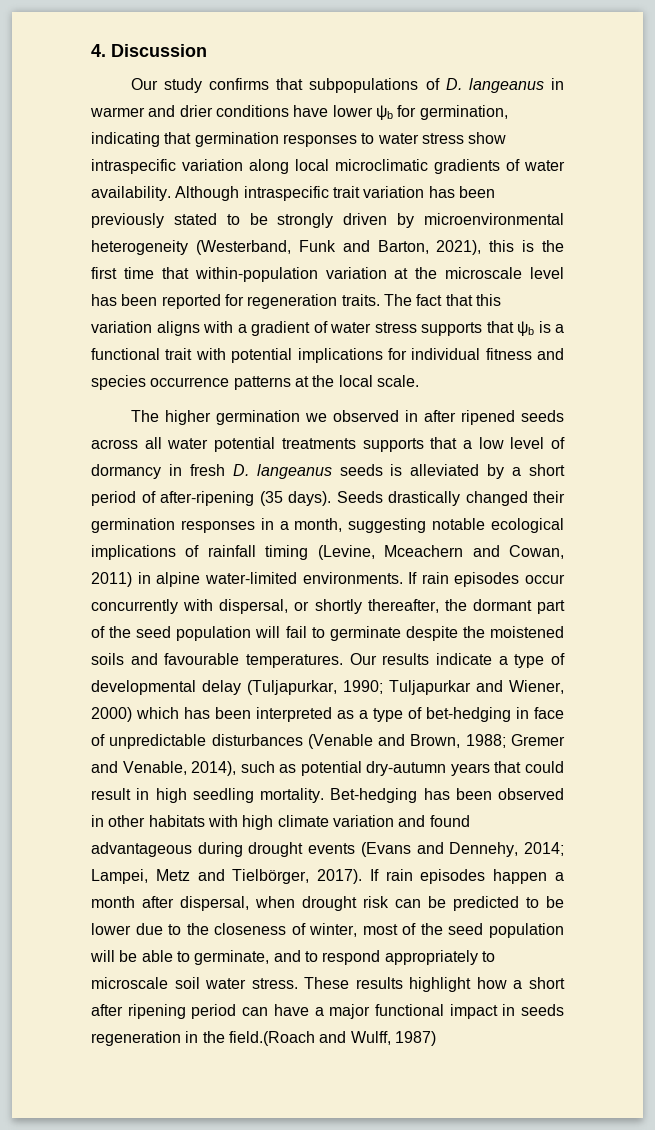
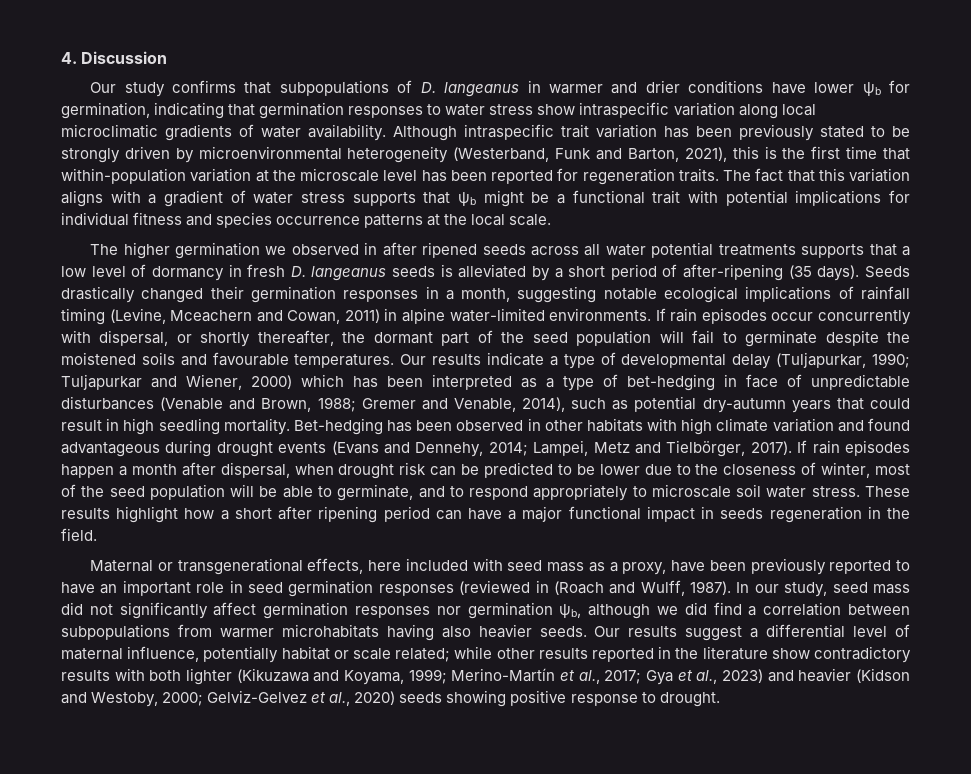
- The fact that this variation aligns with a gradient of water stress supports that ψb is a functional trait with potential implications for individual fitness and species occurrence patterns at the local scale.
+ The fact that this variation aligns with a gradient of water stress supports that ψb might be a functional trait with potential implications for individual fitness and species occurrence patterns at the local scale.
- These results highlight how a short after ripening period can have a major functional impact in seeds regeneration in the field.(Roach and Wulff, 1987)
+ These results highlight how a short after ripening period can have a major functional impact in seeds regeneration in the field.
+ Maternal or transgenerational effects, here included with seed mass as a proxy, have been previously reported to have an important role in seed germination responses (reviewed in (Roach and Wulff, 1987). In our study, seed mass did not significantly affect germination responses nor germination ψb, although we did find a correlation between subpopulations from warmer microhabitats having also heavier seeds. Our results suggest a differential level of maternal influence, potentially habitat or scale related; while other results reported in the literature show contradictory results with both lighter (Kikuzawa and Koyama, 1999; Merino-Martín et al., 2017; Gya et al., 2023) and heavier (Kidson and Westoby, 2000; Gelviz-Gelvez et al., 2020) seeds showing positive response to drought.

